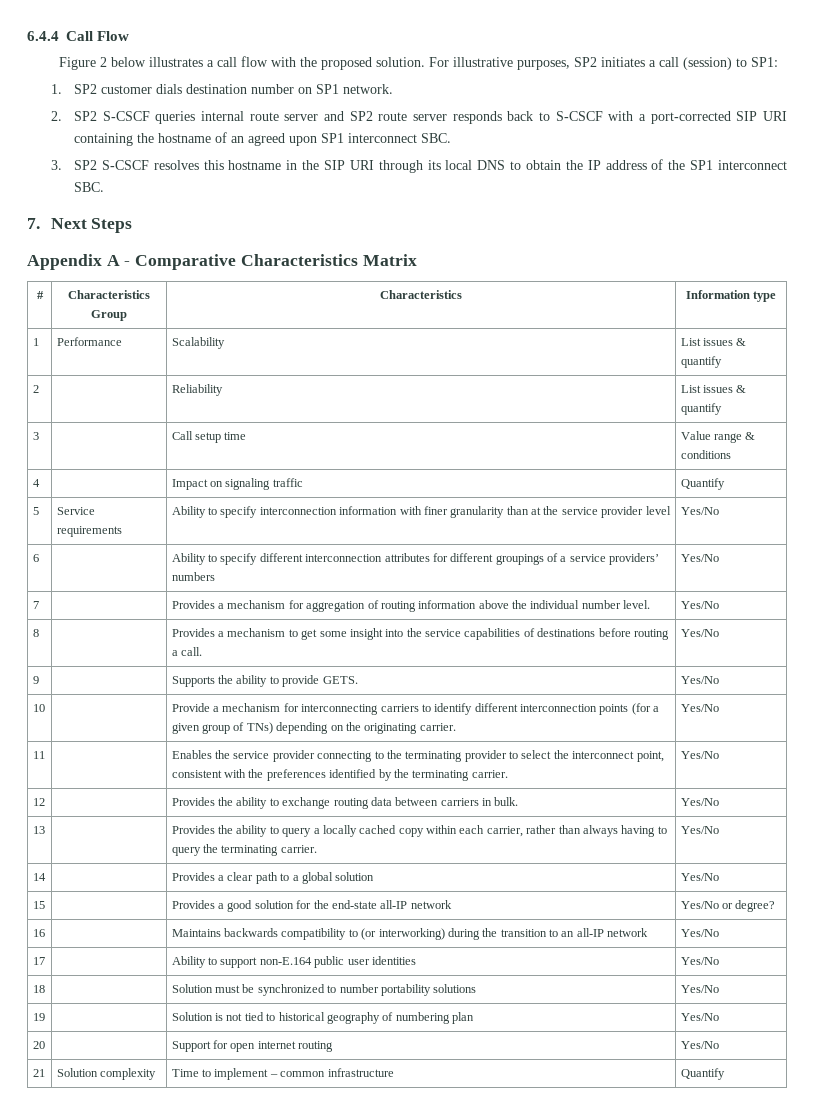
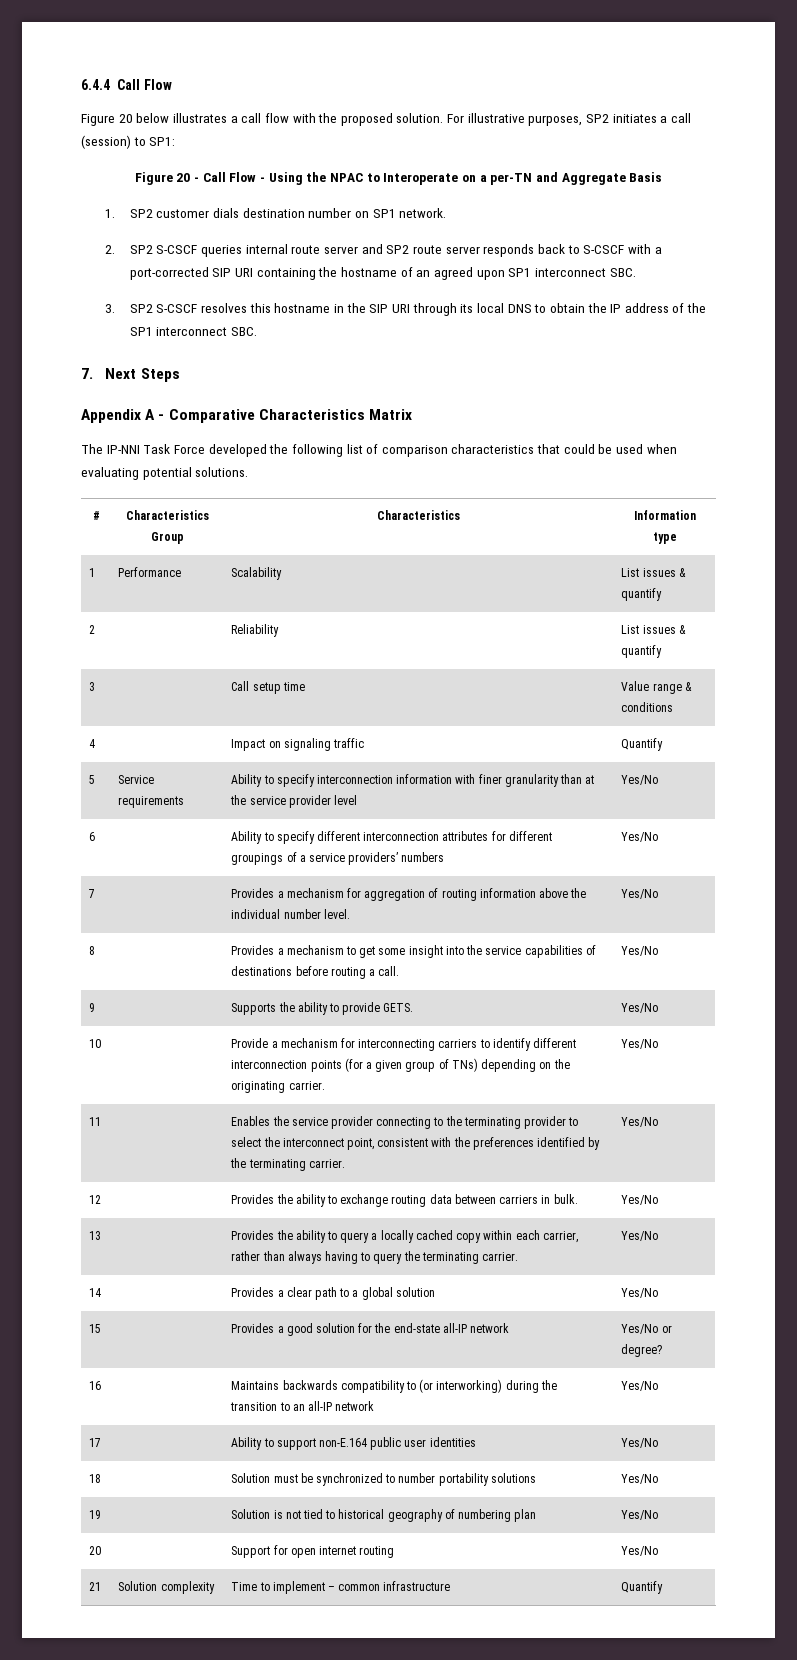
- Figure 2 below illustrates a call flow with the proposed solution.
+ Figure 20 below illustrates a call flow with the proposed solution.
+ Figure 20 - Call Flow - Using the NPAC to Interoperate on a per-TN and Aggregate Basis
+ The IP-NNI Task Force developed the following list of comparison characteristics that could be used when evaluating potential solutions.

